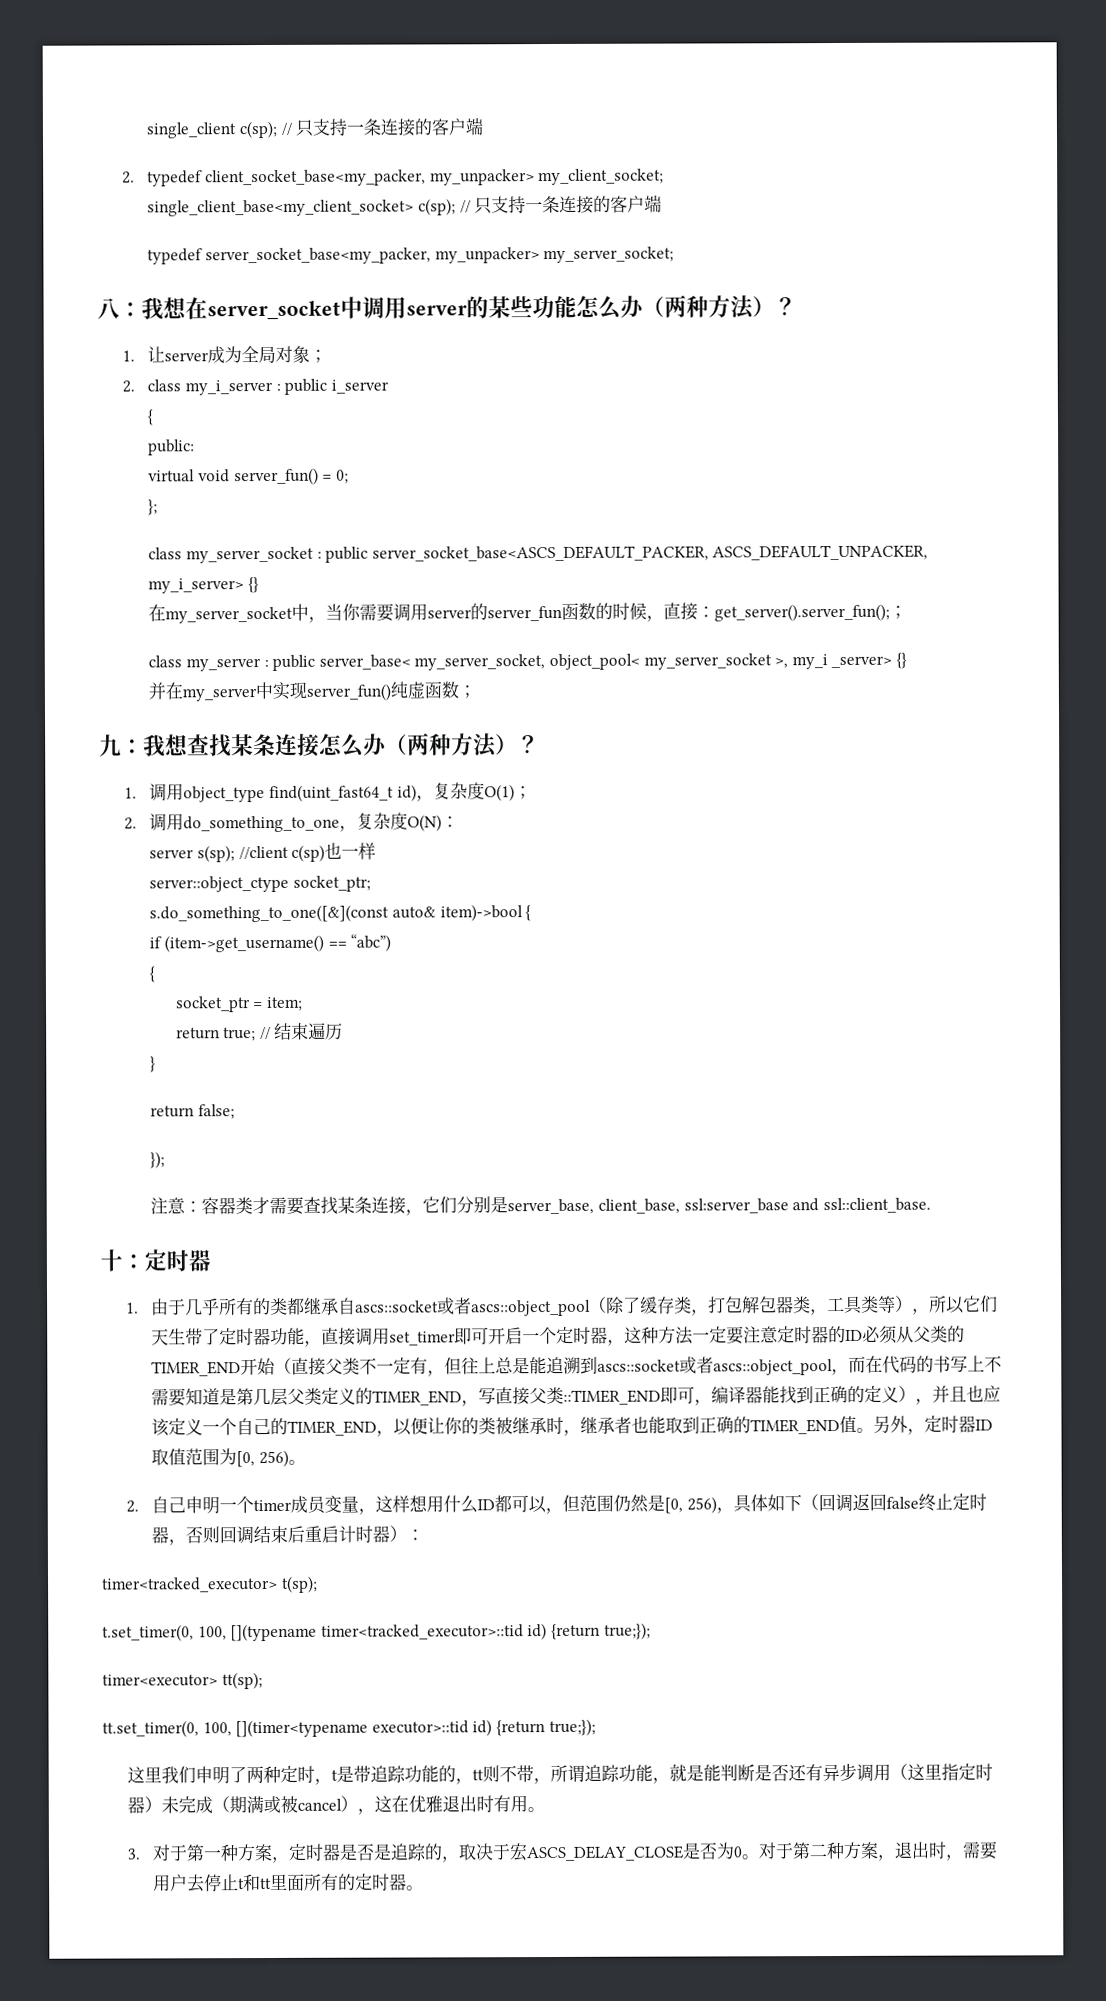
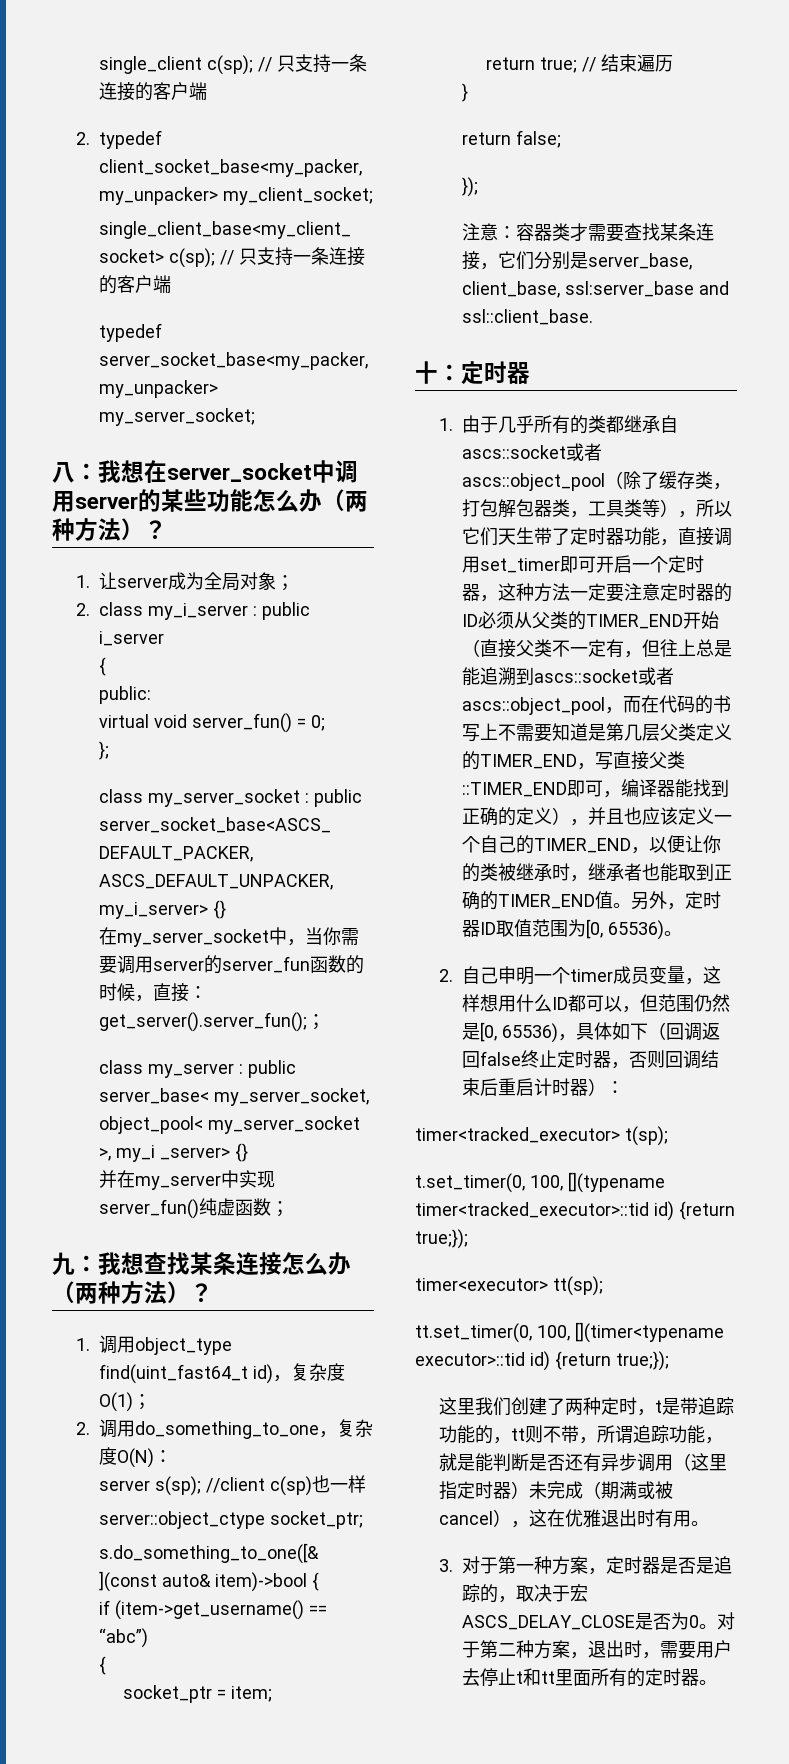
- 另外，定时器ID取值范围为[0, 256)。
+ 另外，定时器ID取值范围为[0, 65536)。
- 2.自己申明一个timer成员变量，这样想用什么ID都可以，但范围仍然是[0, 256)，具体如下（回调返回false终止定时器，否则回调结束后重启计时器）：
+ 2.自己申明一个timer成员变量，这样想用什么ID都可以，但范围仍然是[0, 65536)，具体如下（回调返回false终止定时器，否则回调结束后重启计时器）：
- 这里我们申明了两种定时，t是带追踪功能的，tt则不带，所谓追踪功能，就是能判断是否还有异步调用（这里指定时器）未完成（期满或被cancel），这在优雅退出时有用。
+ 这里我们创建了两种定时，t是带追踪功能的，tt则不带，所谓追踪功能，就是能判断是否还有异步调用（这里指定时器）未完成（期满或被cancel），这在优雅退出时有用。

